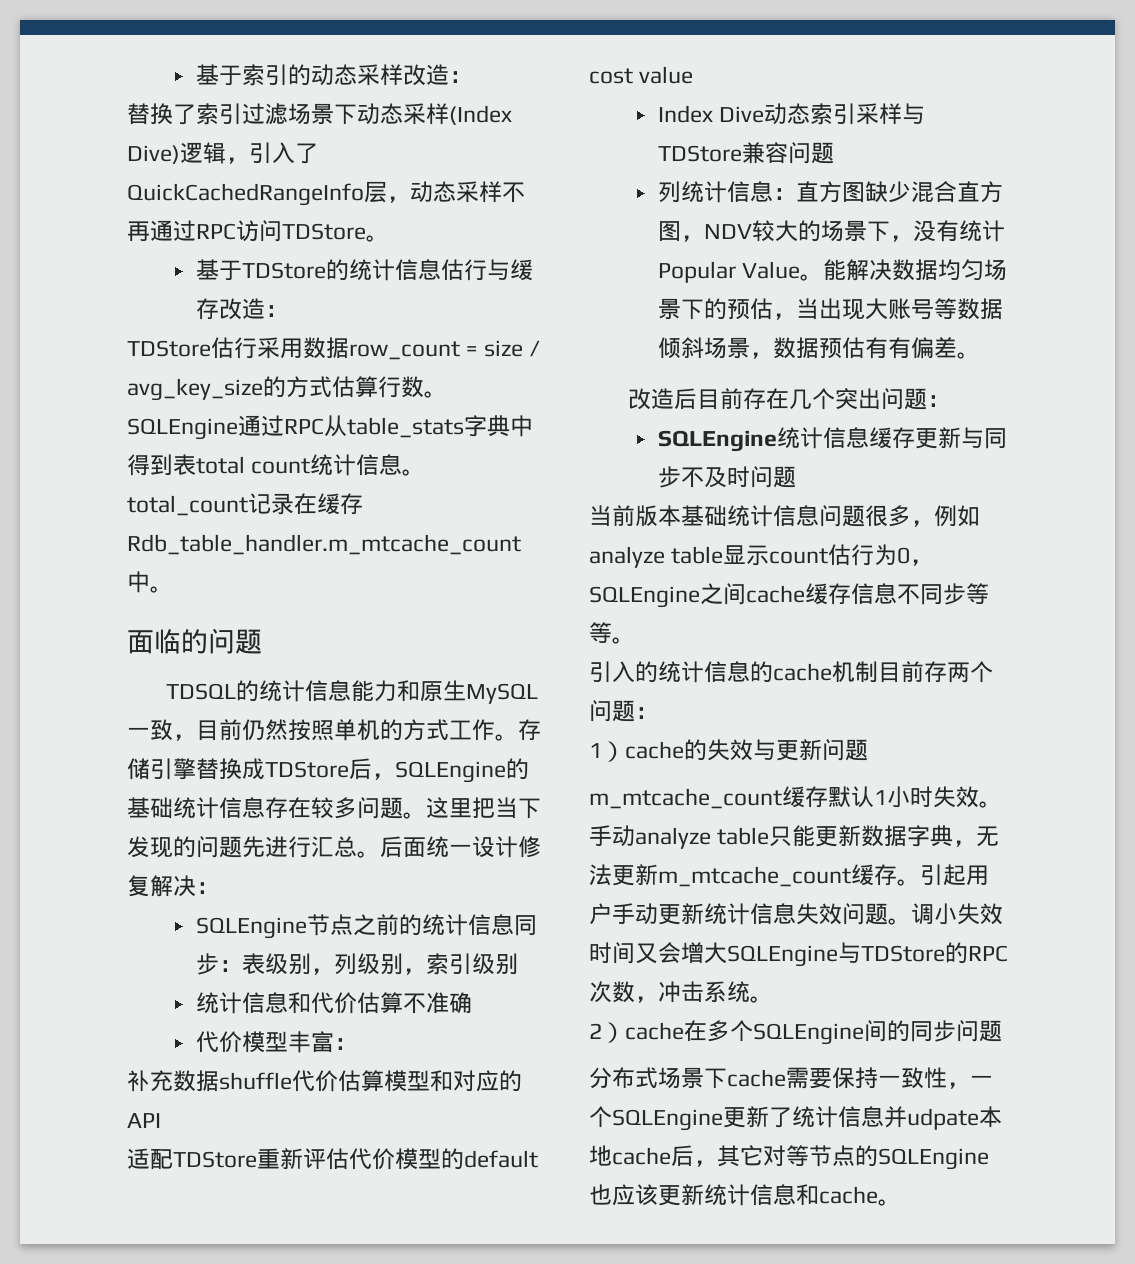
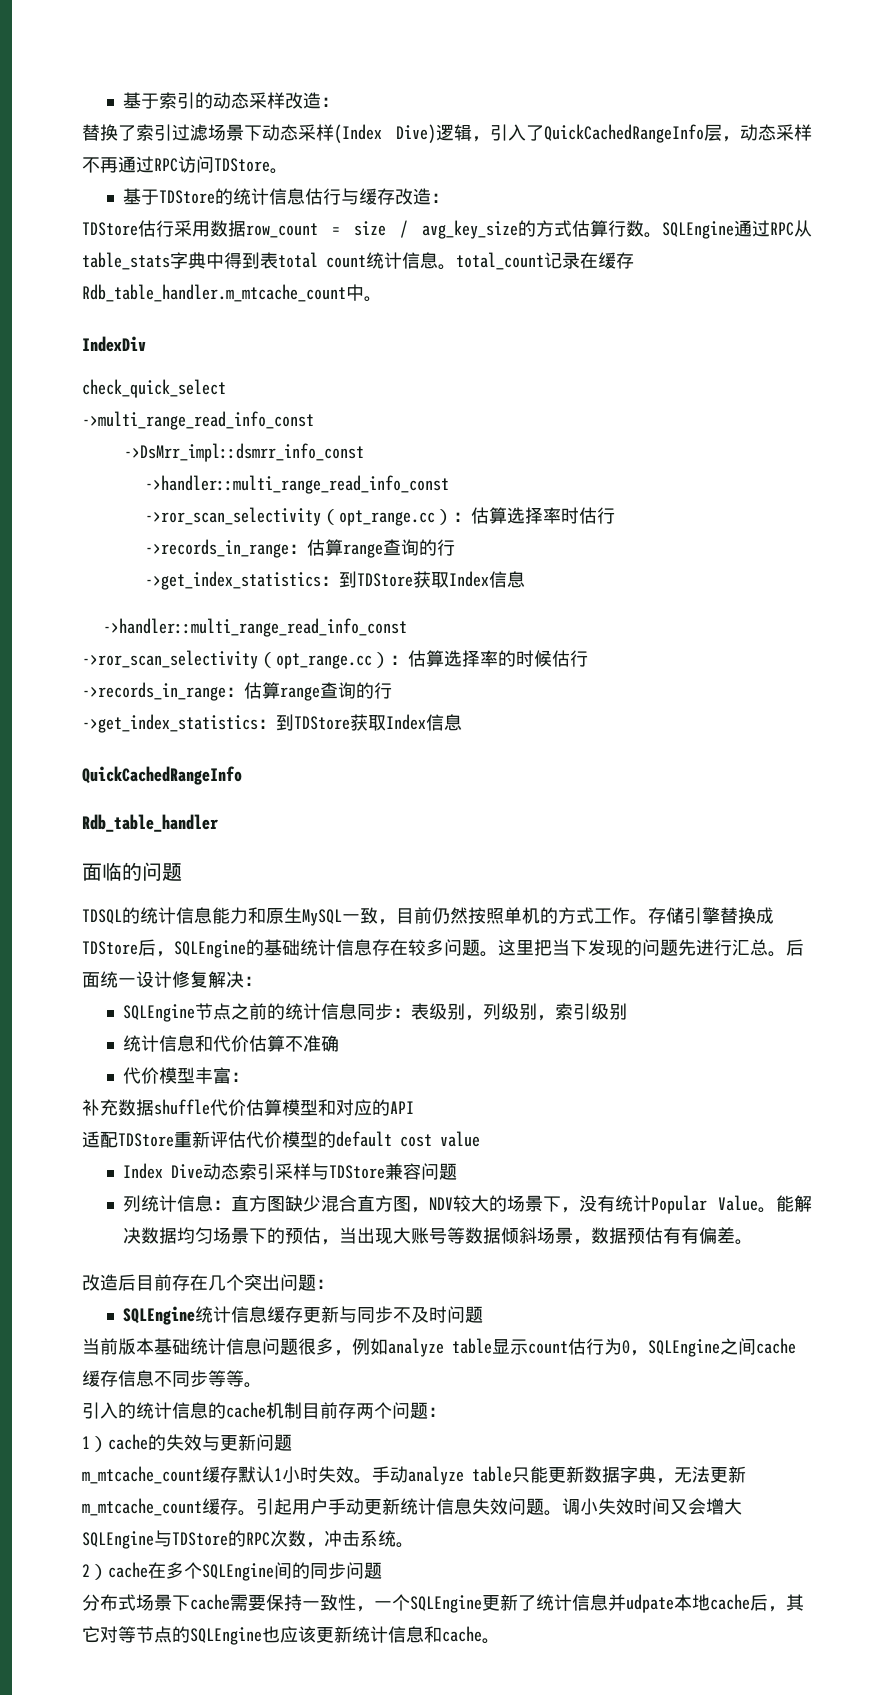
+ IndexDiv
+ check_quick_select
+ ->multi_range_read_info_const
+ ->DsMrr_impl::dsmrr_info_const
+ ->handler::multi_range_read_info_const
+ ->ror_scan_selectivity（opt_range.cc）：估算选择率时估行
+ ->records_in_range：估算range查询的行
+ ->get_index_statistics：到TDStore获取Index信息
+ ->handler::multi_range_read_info_const
+ ->ror_scan_selectivity（opt_range.cc）：估算选择率的时候估行
+ ->records_in_range：估算range查询的行
+ ->get_index_statistics：到TDStore获取Index信息
+ QuickCachedRangeInfo
+ Rdb_table_handler

